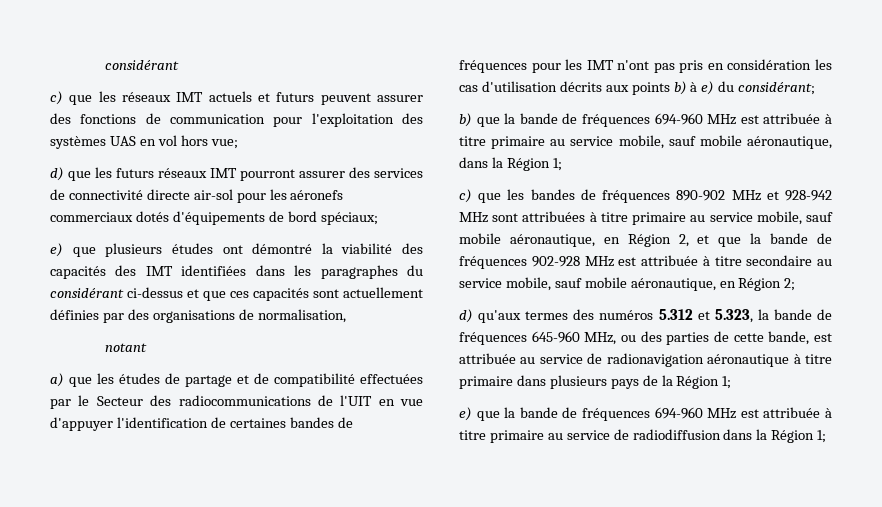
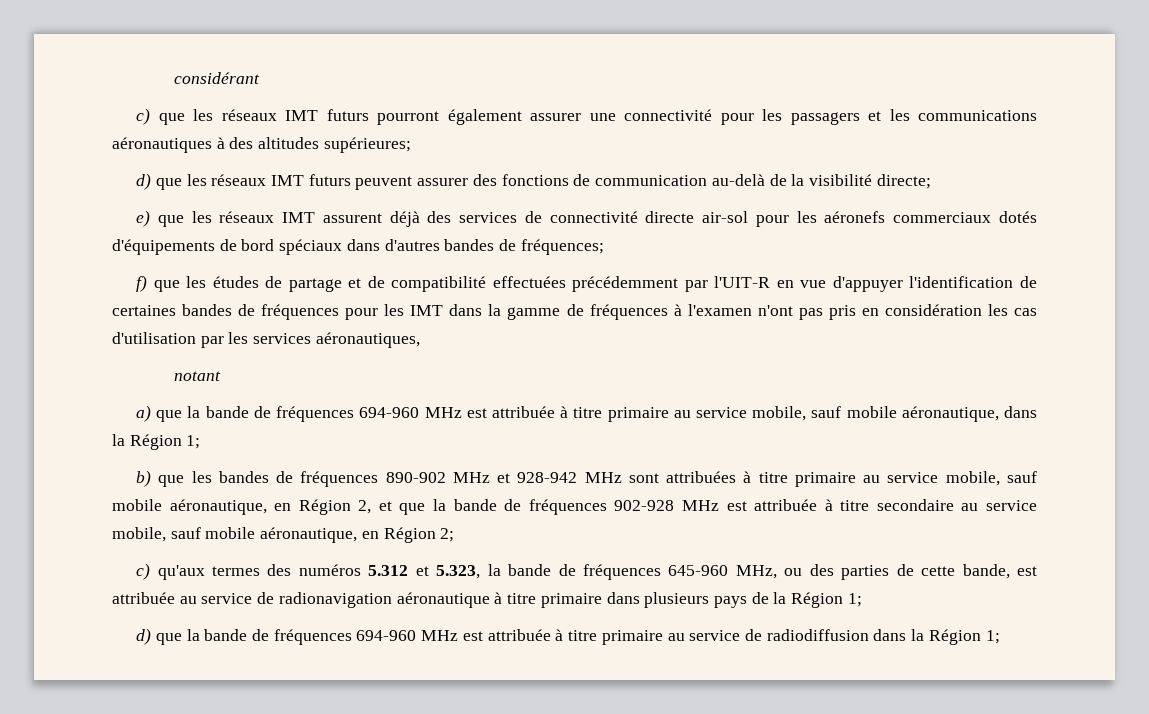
- c) que les réseaux IMT actuels et futurs peuvent assurer des fonctions de communication pour l'exploitation des systèmes UAS en vol hors vue;
- d) que les futurs réseaux IMT pourront assurer des services de connectivité directe air-sol pour les aéronefs commerciaux dotés d'équipements de bord spéciaux;
- e) que plusieurs études ont démontré la viabilité des capacités des IMT identifiées dans les paragraphes du considérant ci-dessus et que ces capacités sont actuellement définies par des organisations de normalisation,
+ c) que les réseaux IMT futurs pourront également assurer une connectivité pour les passagers et les communications aéronautiques à des altitudes supérieures;
+ d) que les réseaux IMT futurs peuvent assurer des fonctions de communication au-delà de la visibilité directe;
+ e) que les réseaux IMT assurent déjà des services de connectivité directe air-sol pour les aéronefs commerciaux dotés d'équipements de bord spéciaux dans d'autres bandes de fréquences;
+ f) que les études de partage et de compatibilité effectuées précédemment par l'UIT-R en vue d'appuyer l'identification de certaines bandes de fréquences pour les IMT dans la gamme de fréquences à l'examen n'ont pas pris en considération les cas d'utilisation par les services aéronautiques,
  notant
- a) que les études de partage et de compatibilité effectuées par le Secteur des radiocommunications de l'UIT en vue d'appuyer l'identification de certaines bandes de fréquences pour les IMT n'ont pas pris en considération les cas d'utilisation décrits aux points b) à e) du considérant;
- b) que la bande de fréquences 694-960 MHz est attribuée à titre primaire au service mobile, sauf mobile aéronautique, dans la Région 1;
+ a) que la bande de fréquences 694-960 MHz est attribuée à titre primaire au service mobile, sauf mobile aéronautique, dans la Région 1;
- c) que les bandes de fréquences 890-902 MHz et 928-942 MHz sont attribuées à titre primaire au service mobile, sauf mobile aéronautique, en Région 2, et que la bande de fréquences 902-928 MHz est attribuée à titre secondaire au service mobile, sauf mobile aéronautique, en Région 2;
+ b) que les bandes de fréquences 890-902 MHz et 928-942 MHz sont attribuées à titre primaire au service mobile, sauf mobile aéronautique, en Région 2, et que la bande de fréquences 902-928 MHz est attribuée à titre secondaire au service mobile, sauf mobile aéronautique, en Région 2;
- d) qu'aux termes des numéros 5.312 et 5.323, la bande de fréquences 645-960 MHz, ou des parties de cette bande, est attribuée au service de radionavigation aéronautique à titre primaire dans plusieurs pays de la Région 1;
+ c) qu'aux termes des numéros 5.312 et 5.323, la bande de fréquences 645-960 MHz, ou des parties de cette bande, est attribuée au service de radionavigation aéronautique à titre primaire dans plusieurs pays de la Région 1;
- e) que la bande de fréquences 694-960 MHz est attribuée à titre primaire au service de radiodiffusion dans la Région 1;
+ d) que la bande de fréquences 694-960 MHz est attribuée à titre primaire au service de radiodiffusion dans la Région 1;

